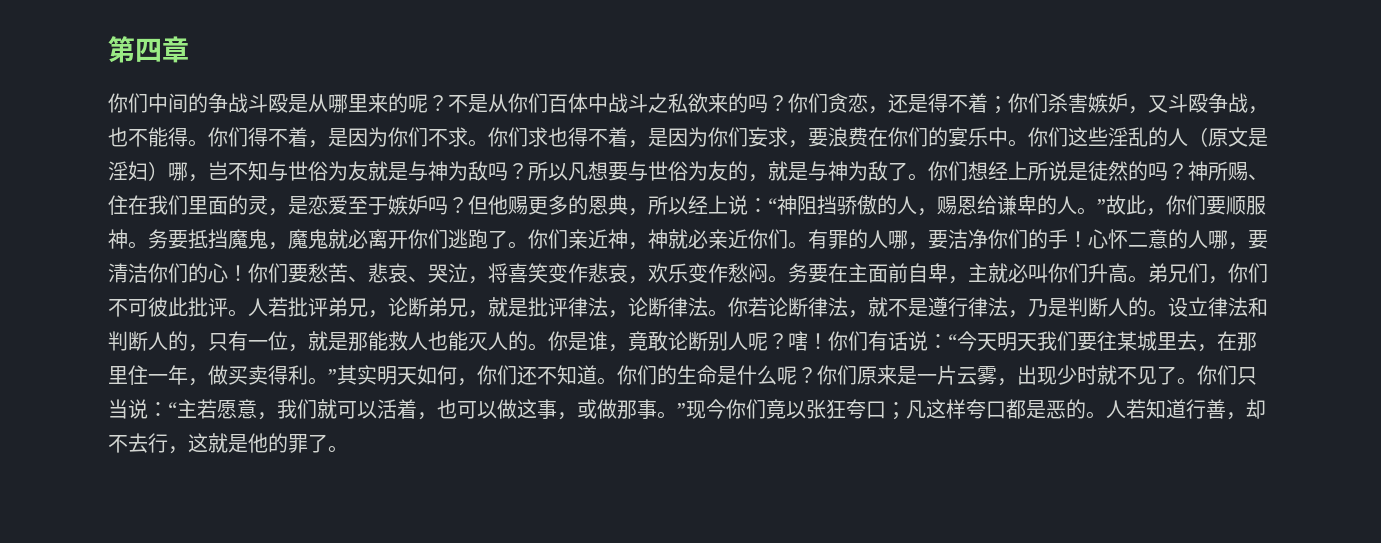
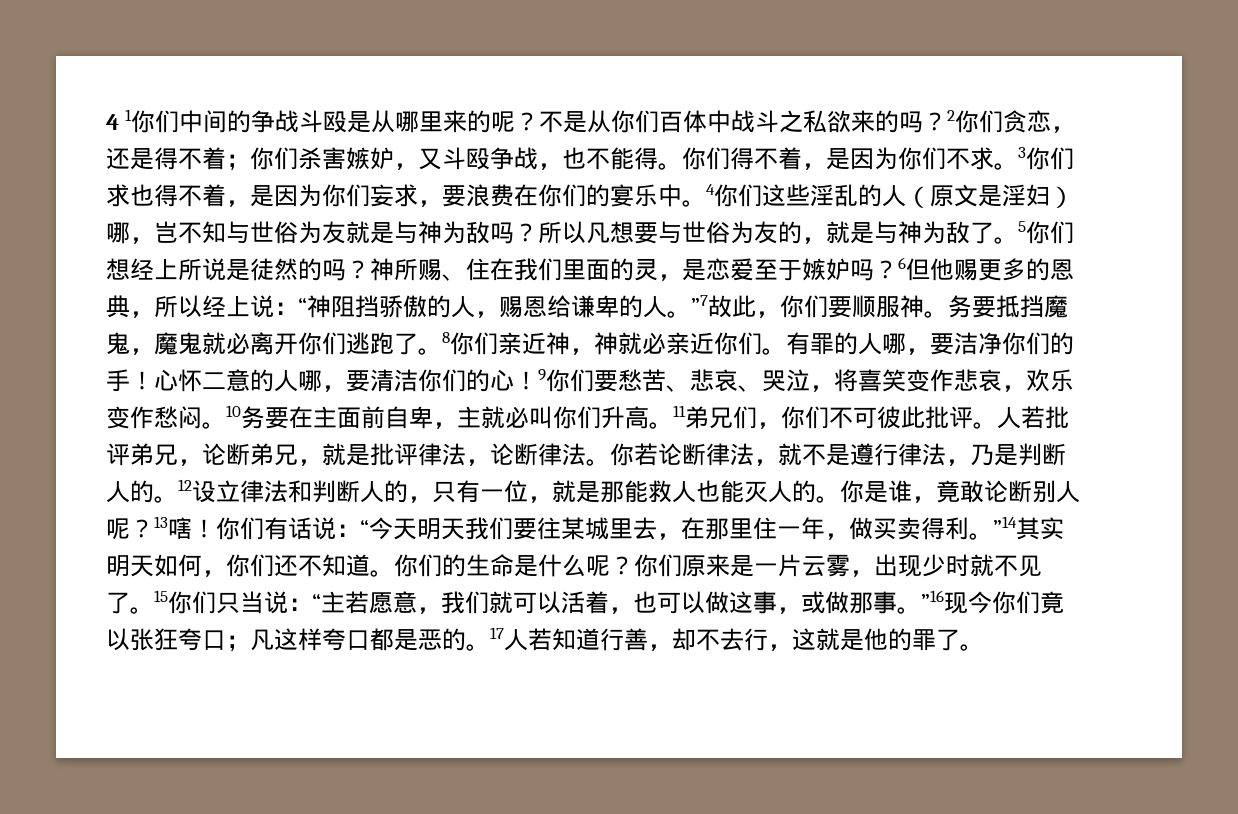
- 第四章
- 你们中间的争战斗殴是从哪里来的呢？
+ 4 1你们中间的争战斗殴是从哪里来的呢？
- 你们贪恋，还是得不着；你们杀害嫉妒，又斗殴争战，也不能得。
+ 2你们贪恋，还是得不着；你们杀害嫉妒，又斗殴争战，也不能得。
- 你们求也得不着，是因为你们妄求，要浪费在你们的宴乐中。
+ 3你们求也得不着，是因为你们妄求，要浪费在你们的宴乐中。
- 你们这些淫乱的人（原文是淫妇）哪，岂不知与世俗为友就是与神为敌吗？
+ 4你们这些淫乱的人（原文是淫妇）哪，岂不知与世俗为友就是与神为敌吗？
- 你们想经上所说是徒然的吗？
+ 5你们想经上所说是徒然的吗？
- 但他赐更多的恩典，所以经上说：“神阻挡骄傲的人，赐恩给谦卑的人。”故此，你们要顺服神。
+ 6但他赐更多的恩典，所以经上说：“神阻挡骄傲的人，赐恩给谦卑的人。”7故此，你们要顺服神。
- 你们亲近神，神就必亲近你们。
+ 8你们亲近神，神就必亲近你们。
- 你们要愁苦、悲哀、哭泣，将喜笑变作悲哀，欢乐变作愁闷。
+ 9你们要愁苦、悲哀、哭泣，将喜笑变作悲哀，欢乐变作愁闷。
- 务要在主面前自卑，主就必叫你们升高。
+ 10务要在主面前自卑，主就必叫你们升高。
- 弟兄们，你们不可彼此批评。
+ 11弟兄们，你们不可彼此批评。
- 设立律法和判断人的，只有一位，就是那能救人也能灭人的。
+ 12设立律法和判断人的，只有一位，就是那能救人也能灭人的。
- 嗐！
+ 13嗐！
- 你们有话说：“今天明天我们要往某城里去，在那里住一年，做买卖得利。”其实明天如何，你们还不知道。
+ 你们有话说：“今天明天我们要往某城里去，在那里住一年，做买卖得利。”14其实明天如何，你们还不知道。
- 你们只当说：“主若愿意，我们就可以活着，也可以做这事，或做那事。”现今你们竟以张狂夸口；凡这样夸口都是恶的。
+ 15你们只当说：“主若愿意，我们就可以活着，也可以做这事，或做那事。”16现今你们竟以张狂夸口；凡这样夸口都是恶的。
- 人若知道行善，却不去行，这就是他的罪了。
+ 17人若知道行善，却不去行，这就是他的罪了。

